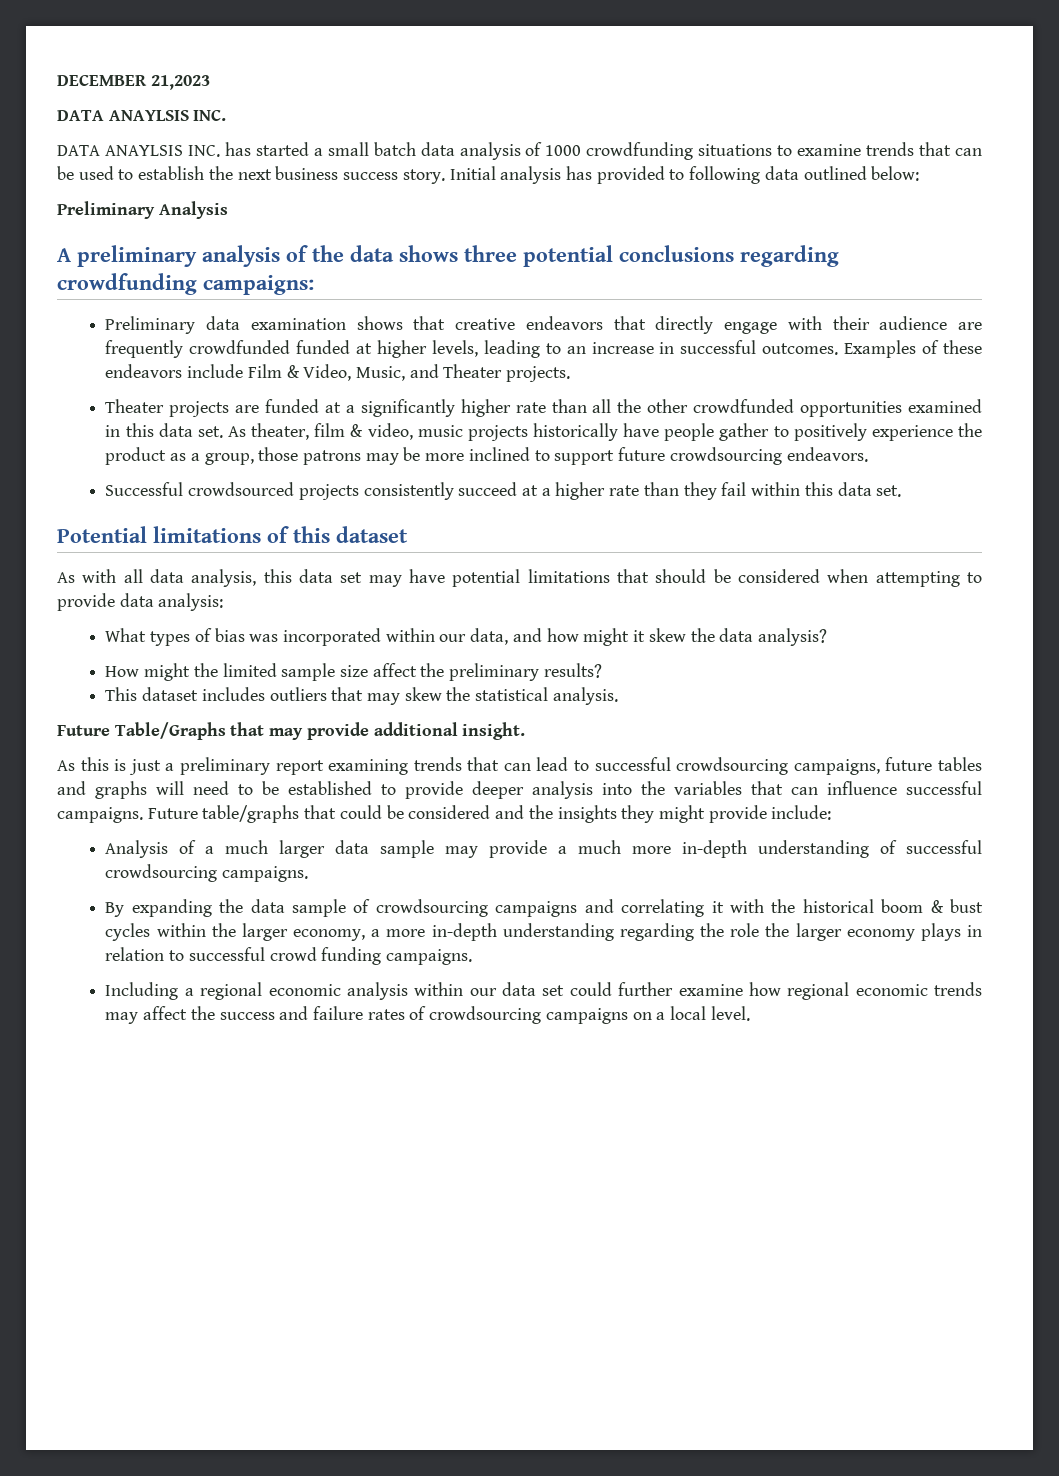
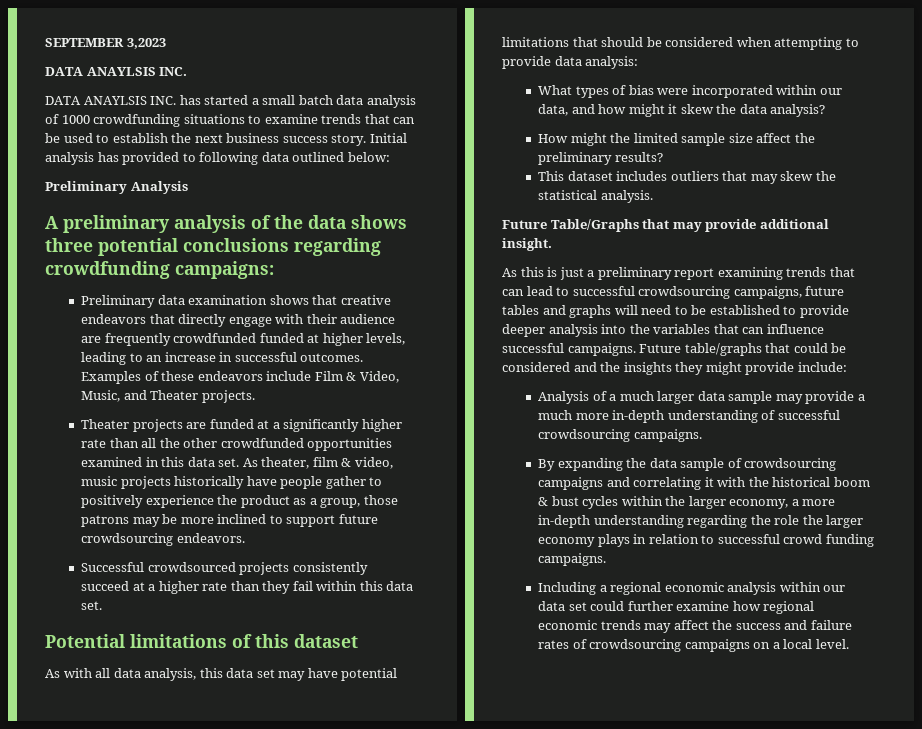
- DECEMBER 21,2023
+ SEPTEMBER 3,2023
- What types of bias was incorporated within our data, and how might it skew the data analysis?
+ What types of bias were incorporated within our data, and how might it skew the data analysis?

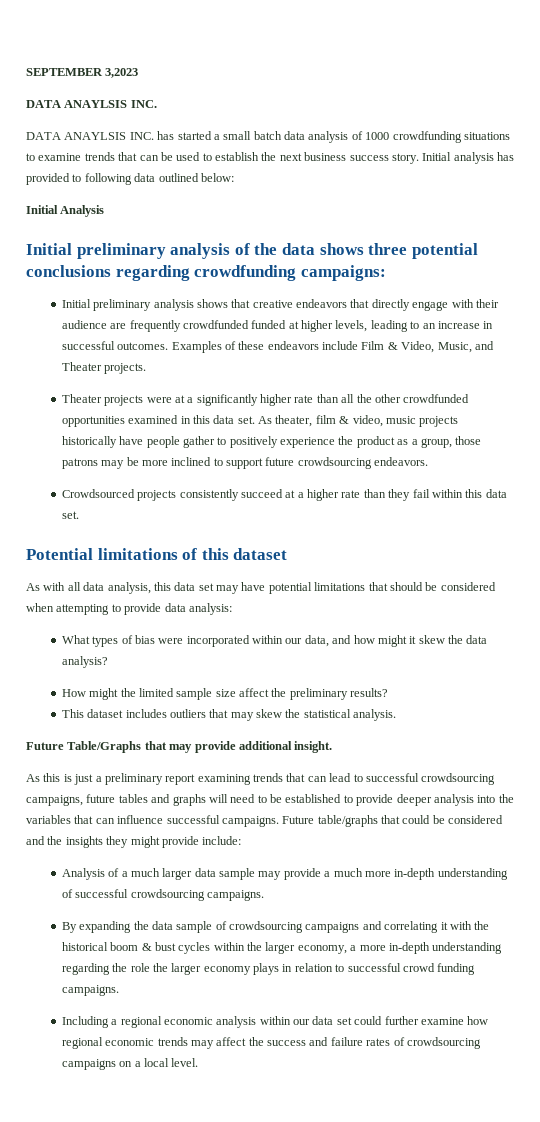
- Preliminary Analysis
+ Initial Analysis
- A preliminary analysis of the data shows three potential conclusions regarding crowdfunding campaigns:
+ Initial preliminary analysis of the data shows three potential conclusions regarding crowdfunding campaigns:
- Preliminary data examination shows that creative endeavors that directly engage with their audience are frequently crowdfunded funded at higher levels, leading to an increase in successful outcomes.
+ Initial preliminary analysis shows that creative endeavors that directly engage with their audience are frequently crowdfunded funded at higher levels, leading to an increase in successful outcomes.
- Theater projects are funded at a significantly higher rate than all the other crowdfunded opportunities examined in this data set.
+ Theater projects were at a significantly higher rate than all the other crowdfunded opportunities examined in this data set.
- Successful crowdsourced projects consistently succeed at a higher rate than they fail within this data set.
+ Crowdsourced projects consistently succeed at a higher rate than they fail within this data set.

